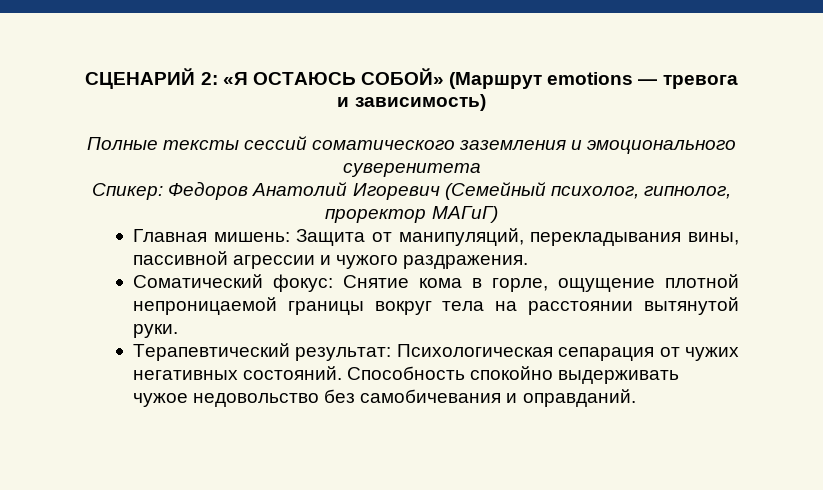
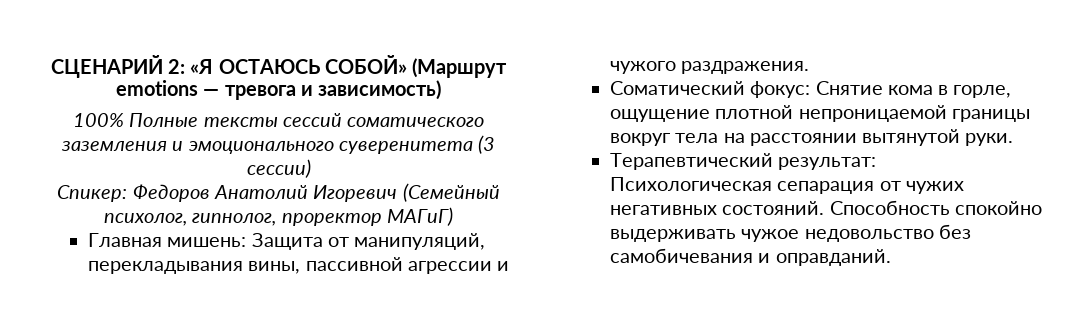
- Полные тексты сессий соматического заземления и эмоционального суверенитета
+ 100% Полные тексты сессий соматического заземления и эмоционального суверенитета (3 сессии)

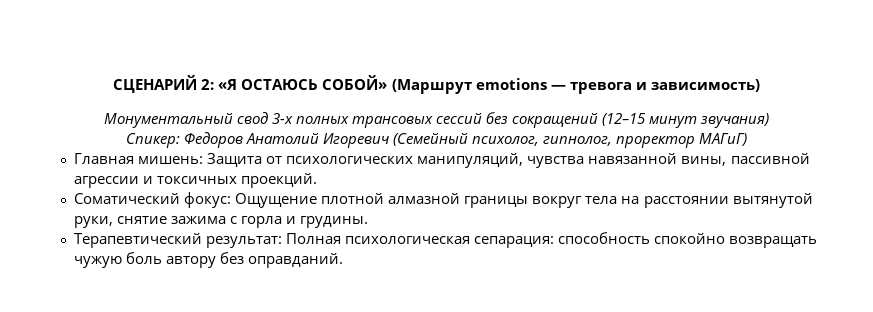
- 100% Полные тексты сессий соматического заземления и эмоционального суверенитета (3 сессии)
+ Монументальный свод 3-х полных трансовых сессий без сокращений (12–15 минут звучания)
- Главная мишень: Защита от манипуляций, перекладывания вины, пассивной агрессии и чужого раздражения.
+ Главная мишень: Защита от психологических манипуляций, чувства навязанной вины, пассивной агрессии и токсичных проекций.
- Соматический фокус: Снятие кома в горле, ощущение плотной непроницаемой границы вокруг тела на расстоянии вытянутой руки.
- Терапевтический результат: Психологическая сепарация от чужих негативных состояний. Способность спокойно выдерживать чужое недовольство без самобичевания и оправданий.
+ Соматический фокус: Ощущение плотной алмазной границы вокруг тела на расстоянии вытянутой руки, снятие зажима с горла и грудины.
+ Терапевтический результат: Полная психологическая сепарация: способность спокойно возвращать чужую боль автору без оправданий.

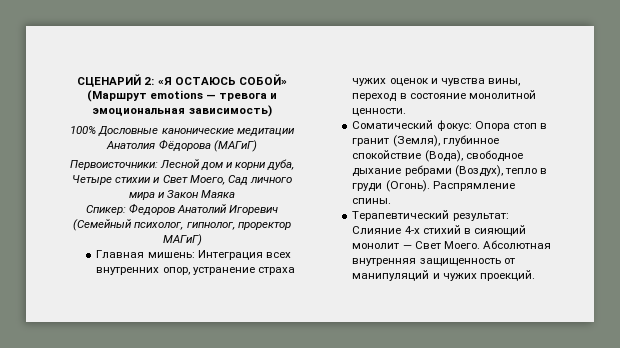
- СЦЕНАРИЙ 2: «Я ОСТАЮСЬ СОБОЙ» (Маршрут emotions — тревога и зависимость)
+ СЦЕНАРИЙ 2: «Я ОСТАЮСЬ СОБОЙ» (Маршрут emotions — тревога и эмоциональная зависимость)
- Монументальный свод 3-х полных трансовых сессий без сокращений (12–15 минут звучания)
+ 100% Дословные канонические медитации Анатолия Фёдорова (МАГиГ)
+ Первоисточники: Лесной дом и корни дуба, Четыре стихии и Свет Моего, Сад личного мира и Закон Маяка
- Главная мишень: Защита от психологических манипуляций, чувства навязанной вины, пассивной агрессии и токсичных проекций.
- Соматический фокус: Ощущение плотной алмазной границы вокруг тела на расстоянии вытянутой руки, снятие зажима с горла и грудины.
- Терапевтический результат: Полная психологическая сепарация: способность спокойно возвращать чужую боль автору без оправданий.
+ Главная мишень: Интеграция всех внутренних опор, устранение страха чужих оценок и чувства вины, переход в состояние монолитной ценности.
+ Соматический фокус: Опора стоп в гранит (Земля), глубинное спокойствие (Вода), свободное дыхание ребрами (Воздух), тепло в груди (Огонь). Распрямление спины.
+ Терапевтический результат: Слияние 4-х стихий в сияющий монолит — Свет Моего. Абсолютная внутренняя защищенность от манипуляций и чужих проекций.

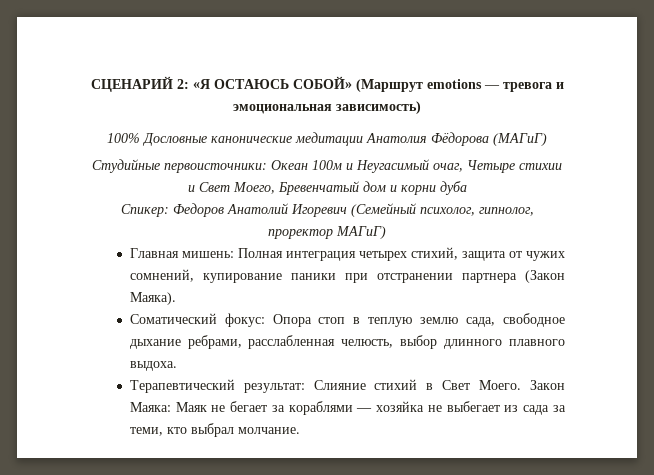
- Первоисточники: Лесной дом и корни дуба, Четыре стихии и Свет Моего, Сад личного мира и Закон Маяка
+ Студийные первоисточники: Океан 100м и Неугасимый очаг, Четыре стихии и Свет Моего, Бревенчатый дом и корни дуба
- Главная мишень: Интеграция всех внутренних опор, устранение страха чужих оценок и чувства вины, переход в состояние монолитной ценности.
+ Главная мишень: Полная интеграция четырех стихий, защита от чужих сомнений, купирование паники при отстранении партнера (Закон Маяка).
- Соматический фокус: Опора стоп в гранит (Земля), глубинное спокойствие (Вода), свободное дыхание ребрами (Воздух), тепло в груди (Огонь). Распрямление спины.
+ Соматический фокус: Опора стоп в теплую землю сада, свободное дыхание ребрами, расслабленная челюсть, выбор длинного плавного выдоха.
- Терапевтический результат: Слияние 4-х стихий в сияющий монолит — Свет Моего. Абсолютная внутренняя защищенность от манипуляций и чужих проекций.
+ Терапевтический результат: Слияние стихий в Свет Моего. Закон Маяка: Маяк не бегает за кораблями — хозяйка не выбегает из сада за теми, кто выбрал молчание.

